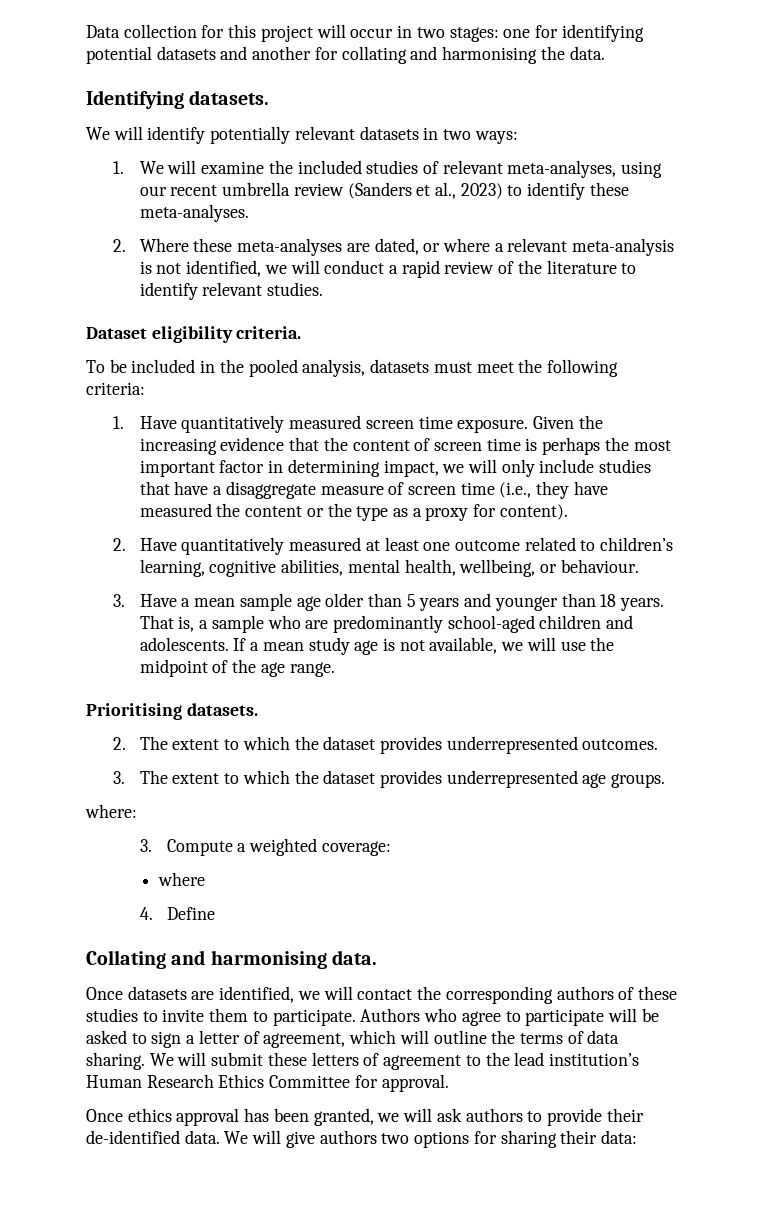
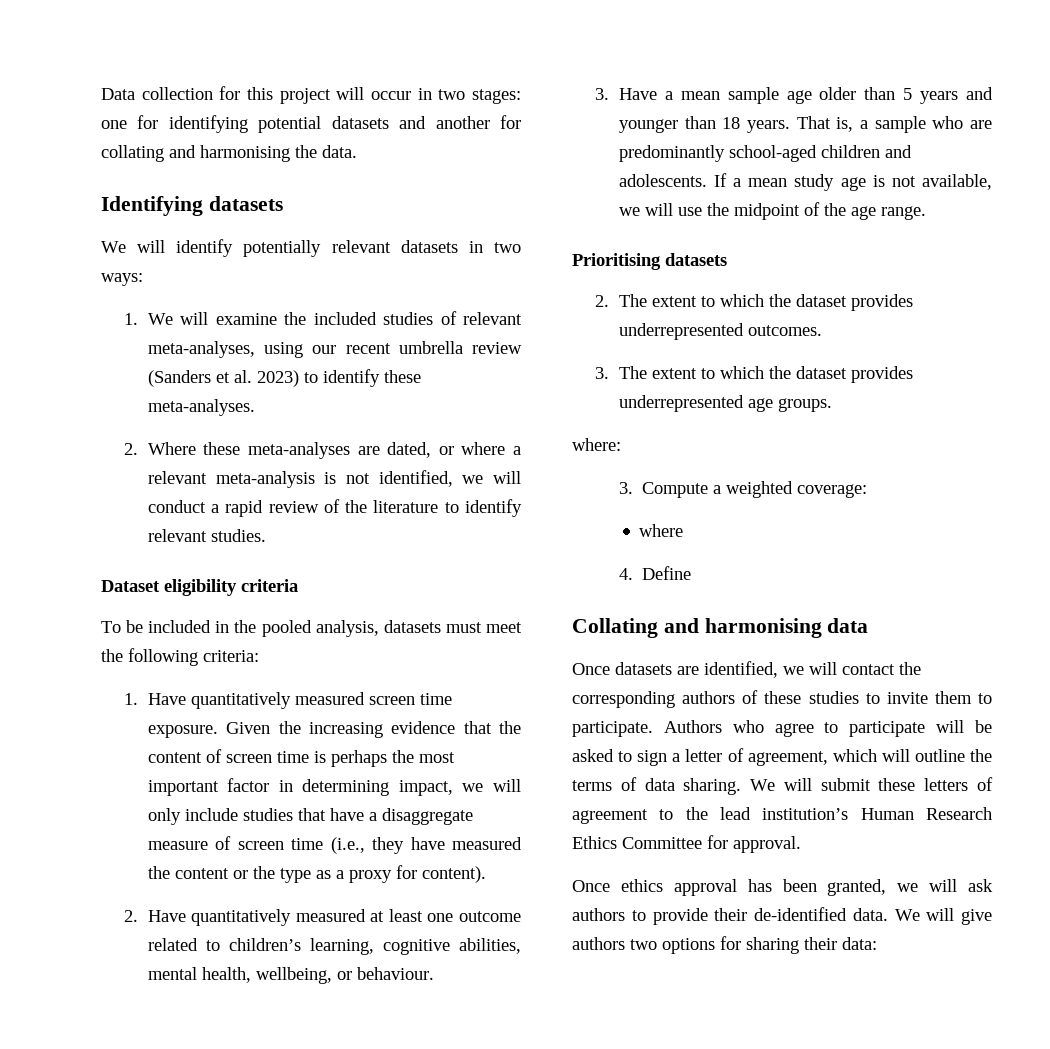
- Identifying datasets.
+ Identifying datasets
- 1. We will examine the included studies of relevant meta-analyses, using our recent umbrella review (Sanders et al., 2023) to identify these meta-analyses.
+ 1. We will examine the included studies of relevant meta-analyses, using our recent umbrella review (Sanders et al. 2023) to identify these meta-analyses.
- Dataset eligibility criteria.
+ Dataset eligibility criteria
- Prioritising datasets.
+ Prioritising datasets
- Collating and harmonising data.
+ Collating and harmonising data

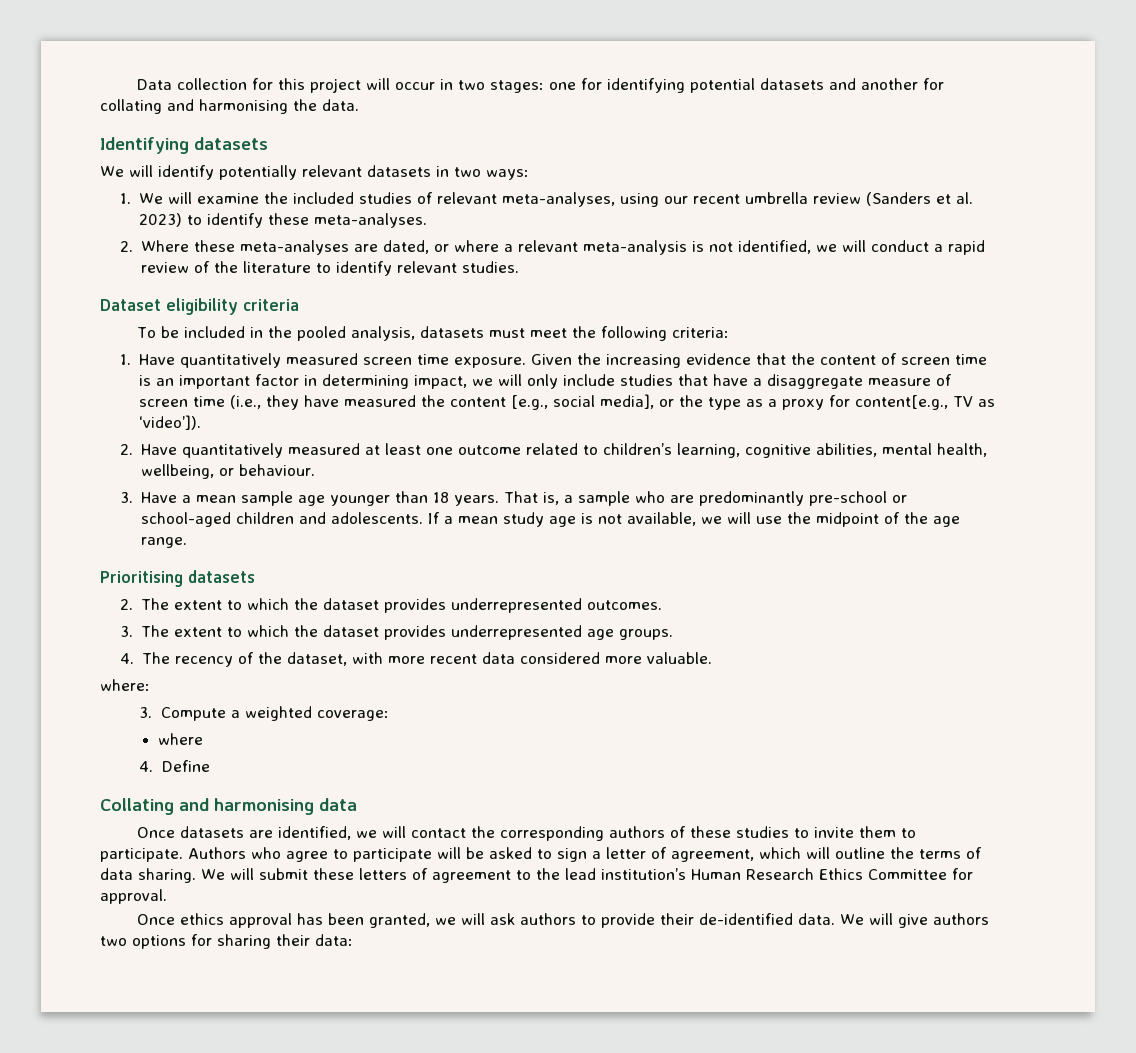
- Given the increasing evidence that the content of screen time is perhaps the most important factor in determining impact, we will only include studies that have a disaggregate measure of screen time (i.e., they have measured the content or the type as a proxy for content).
+ Given the increasing evidence that the content of screen time is an important factor in determining impact, we will only include studies that have a disaggregate measure of screen time (i.e., they have measured the content [e.g., social media], or the type as a proxy for content[e.g., TV as ‘video’]).
- 3. Have a mean sample age older than 5 years and younger than 18 years.
+ 3. Have a mean sample age younger than 18 years.
- That is, a sample who are predominantly school-aged children and adolescents.
+ That is, a sample who are predominantly pre-school or school-aged children and adolescents.
+ 4. The recency of the dataset, with more recent data considered more valuable.

